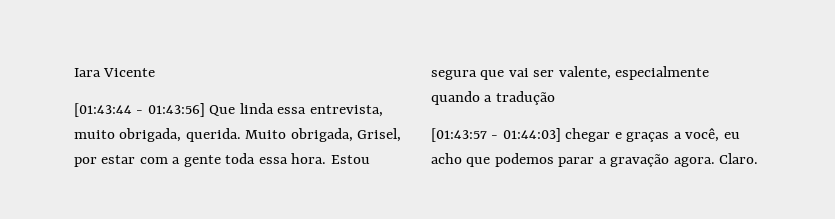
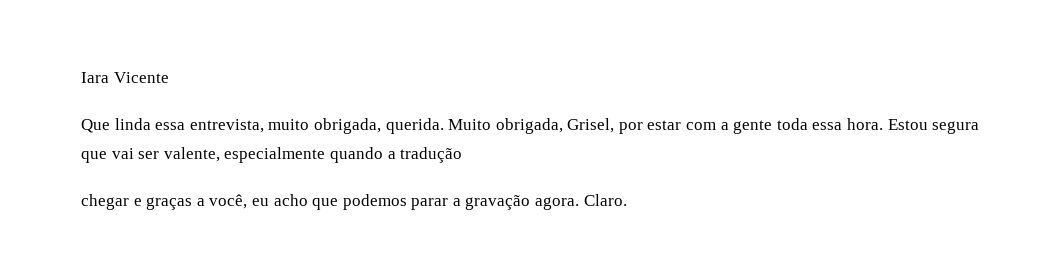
- [01:43:44 - 01:43:56] Que linda essa entrevista, muito obrigada, querida.
+ Que linda essa entrevista, muito obrigada, querida.
- [01:43:57 - 01:44:03] chegar e graças a você, eu acho que podemos parar a gravação agora.
+ chegar e graças a você, eu acho que podemos parar a gravação agora.

